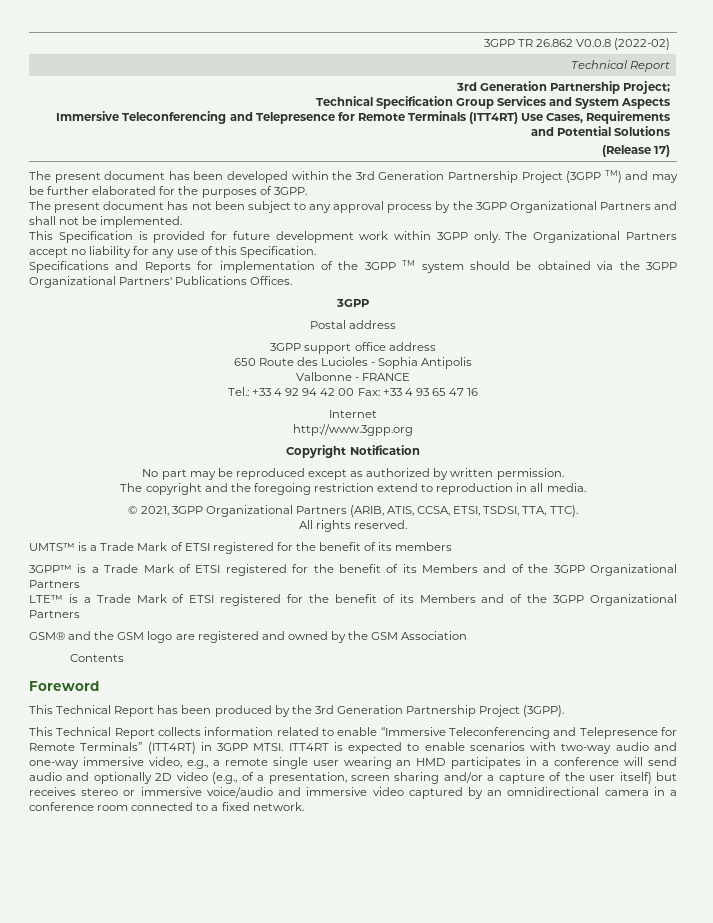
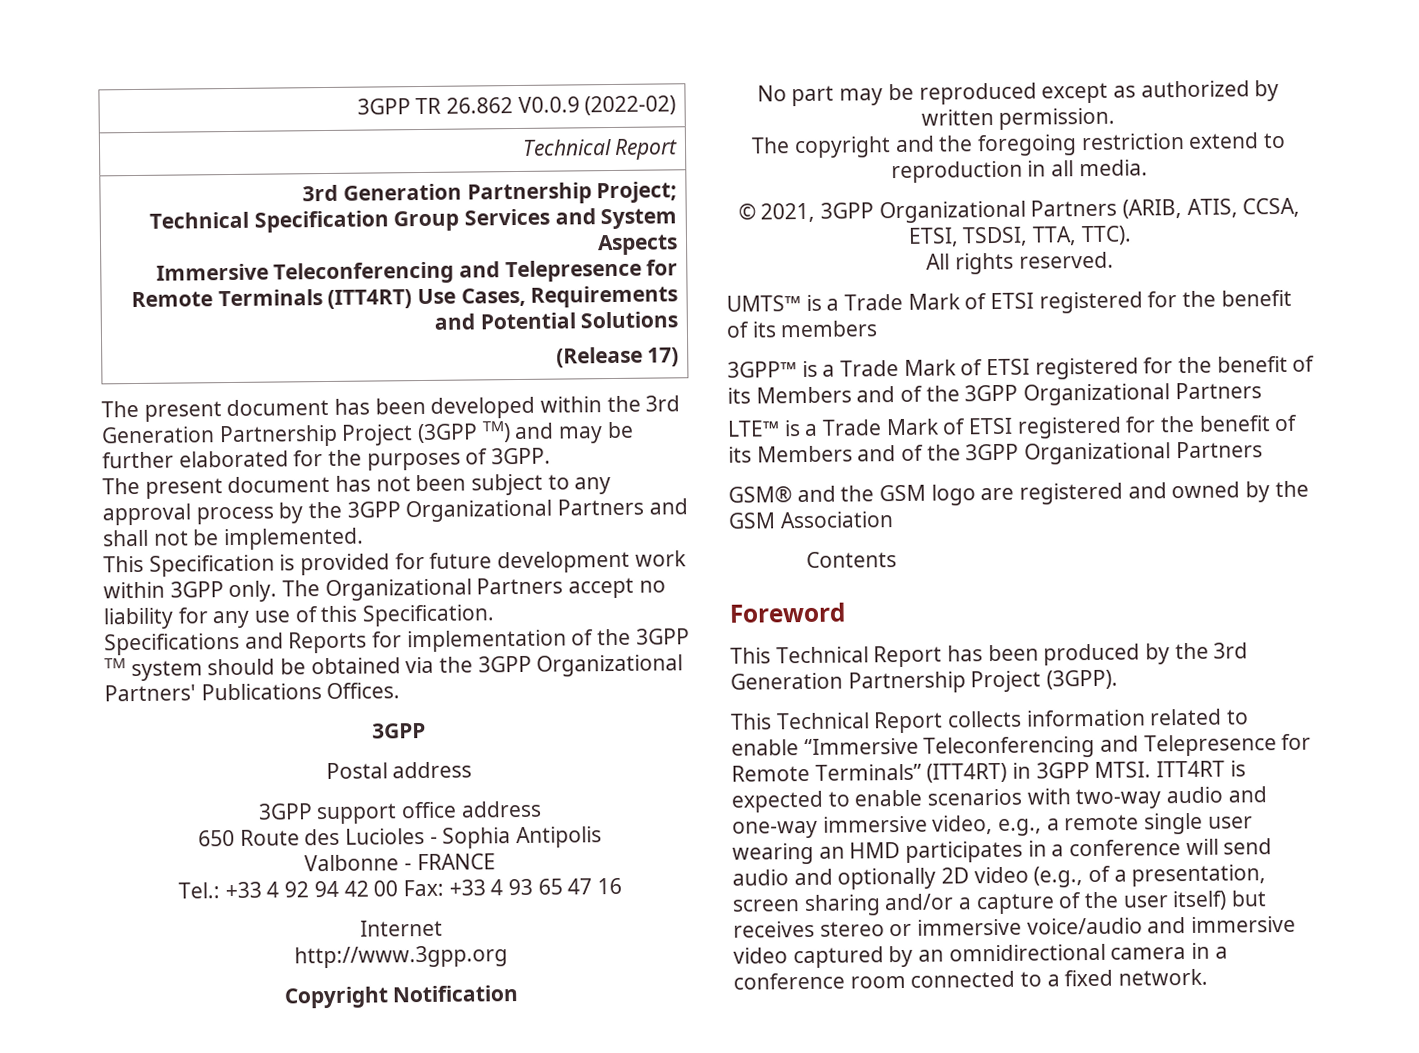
- 3GPP TR 26.862 V0.0.8 (2022-02)
+ 3GPP TR 26.862 V0.0.9 (2022-02)

